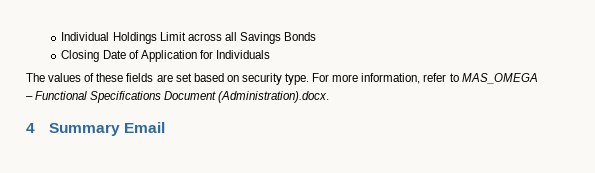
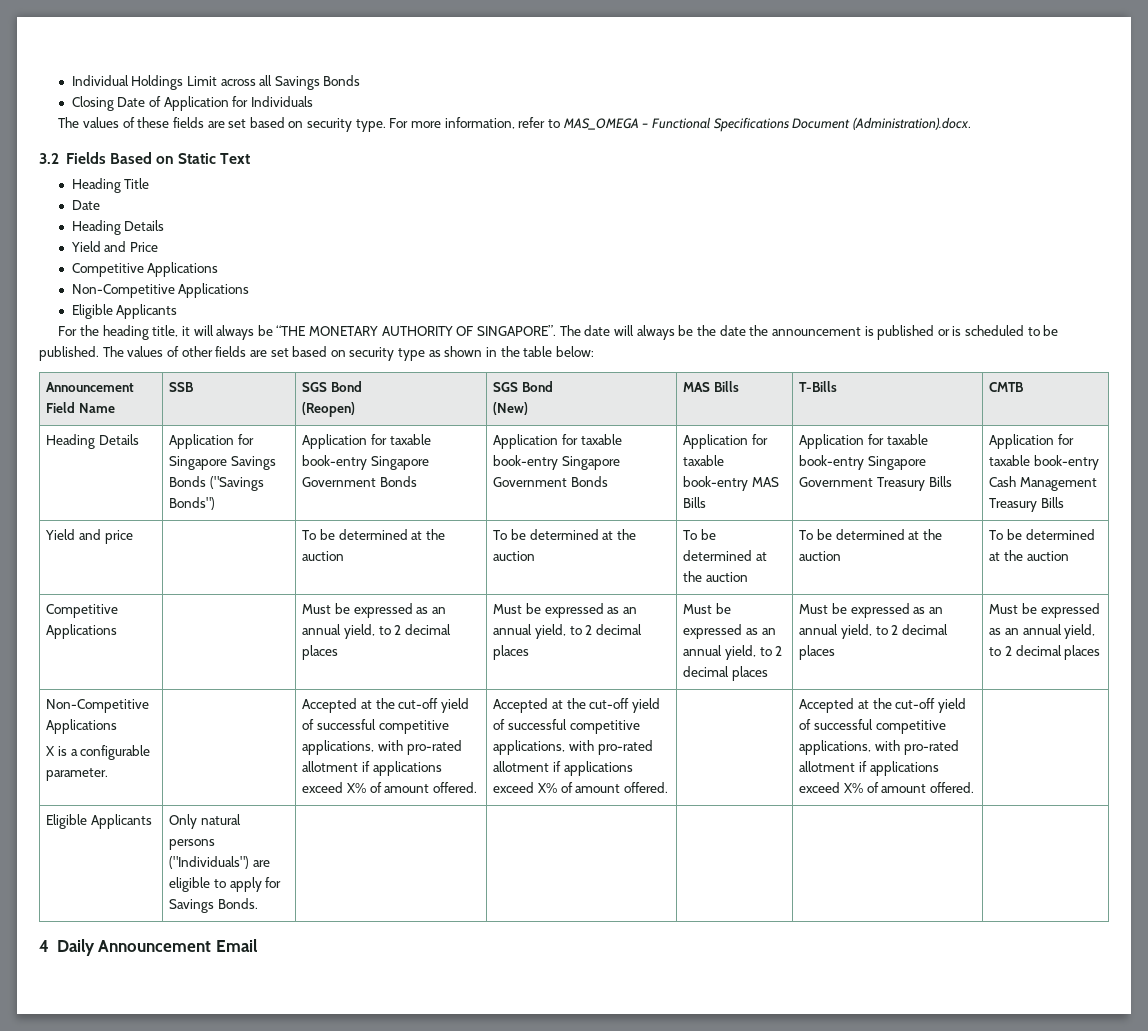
- 4 Summary Email
+ 3.2 Fields Based on Static Text
+ Heading Title
+ Date
+ Heading Details
+ Yield and Price
+ Competitive Applications
+ Non-Competitive Applications
+ Eligible Applicants
+ For the heading title, it will always be “THE MONETARY AUTHORITY OF SINGAPORE”. The date will always be the date the announcement is published or is scheduled to be published. The values of other fields are set based on security type as shown in the table below:
+ Announcement Field Name | SSB | SGS Bond
+ (Reopen) | SGS Bond
+ (New) | MAS Bills | T-Bills | CMTB
+ Heading Details | Application for Singapore Savings Bonds ("Savings Bonds") | Application for taxable book-entry Singapore Government Bonds | Application for taxable book-entry Singapore Government Bonds | Application for taxable book-entry MAS Bills | Application for taxable book-entry Singapore Government Treasury Bills | Application for taxable book-entry Cash Management Treasury Bills
+ Yield and price | | To be determined at the auction | To be determined at the auction | To be determined at the auction | To be determined at the auction | To be determined at the auction
+ Competitive Applications | | Must be expressed as an annual yield, to 2 decimal places | Must be expressed as an annual yield, to 2 decimal places | Must be expressed as an annual yield, to 2 decimal places | Must be expressed as an annual yield, to 2 decimal places | Must be expressed as an annual yield, to 2 decimal places
+ Non-Competitive Applications
+ X is a configurable parameter. | | Accepted at the cut-off yield of successful competitive applications, with pro-rated allotment if applications exceed X% of amount offered. | Accepted at the cut-off yield of successful competitive applications, with pro-rated allotment if applications exceed X% of amount offered. | | Accepted at the cut-off yield of successful competitive applications, with pro-rated allotment if applications exceed X% of amount offered. |
+ Eligible Applicants | Only natural persons ("Individuals") are eligible to apply for Savings Bonds. | | | | |
+ 4 Daily Announcement Email

